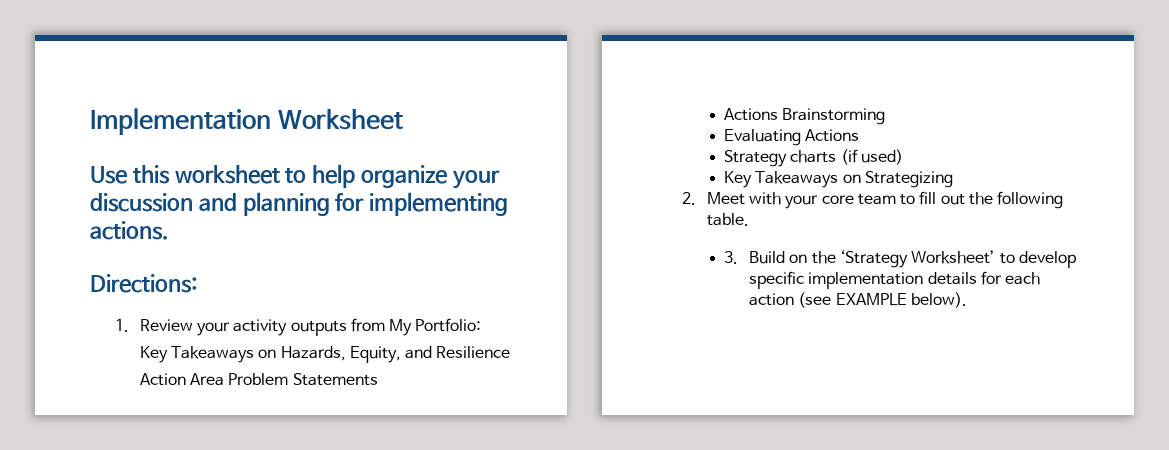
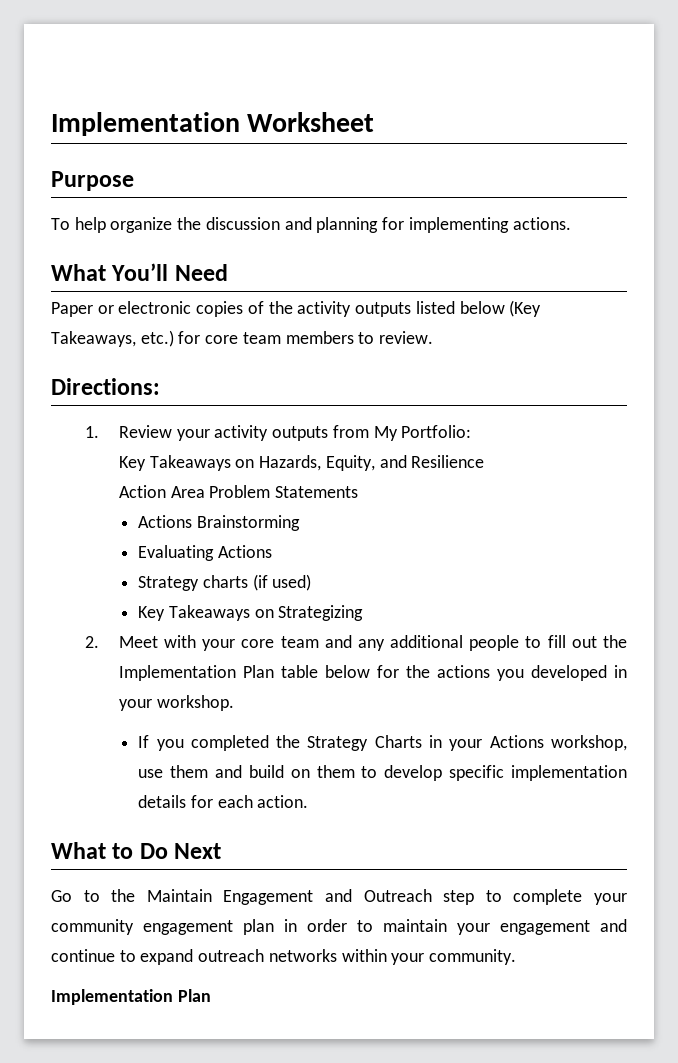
- Use this worksheet to help organize your discussion and planning for implementing actions.
+ Purpose
+ To help organize the discussion and planning for implementing actions.
+ What You’ll Need
+ Paper or electronic copies of the activity outputs listed below (Key Takeaways, etc.) for core team members to review.
- 2. Meet with your core team to fill out the following table.
- 3. Build on the ‘Strategy Worksheet’ to develop specific implementation details for each action (see EXAMPLE below).
+ 2. Meet with your core team and any additional people to fill out the Implementation Plan table below for the actions you developed in your workshop.
+ If you completed the Strategy Charts in your Actions workshop, use them and build on them to develop specific implementation details for each action.
+ What to Do Next
+ Go to the Maintain Engagement and Outreach step to complete your community engagement plan in order to maintain your engagement and continue to expand outreach networks within your community.
+ Implementation Plan

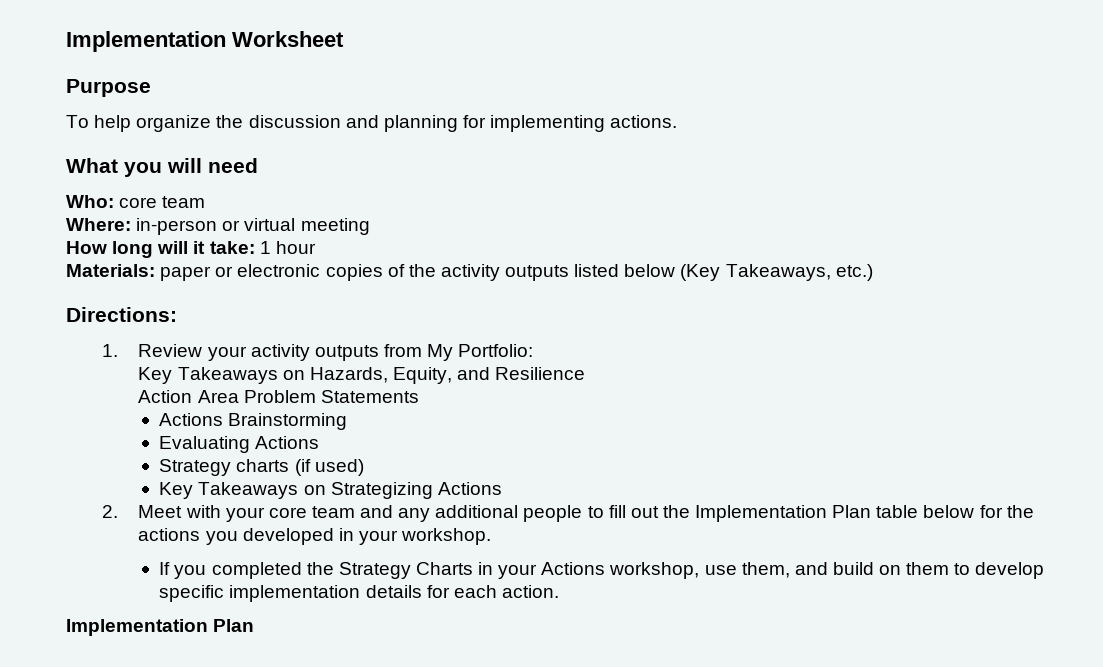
- What You’ll Need
- Paper or electronic copies of the activity outputs listed below (Key Takeaways, etc.) for core team members to review.
+ What you will need
+ Who: core team
+ Where: in-person or virtual meeting
+ How long will it take: 1 hour
+ Materials: paper or electronic copies of the activity outputs listed below (Key Takeaways, etc.)
- Key Takeaways on Strategizing
+ Key Takeaways on Strategizing Actions
- If you completed the Strategy Charts in your Actions workshop, use them and build on them to develop specific implementation details for each action.
+ If you completed the Strategy Charts in your Actions workshop, use them, and build on them to develop specific implementation details for each action.
- What to Do Next
- Go to the Maintain Engagement and Outreach step to complete your community engagement plan in order to maintain your engagement and continue to expand outreach networks within your community.

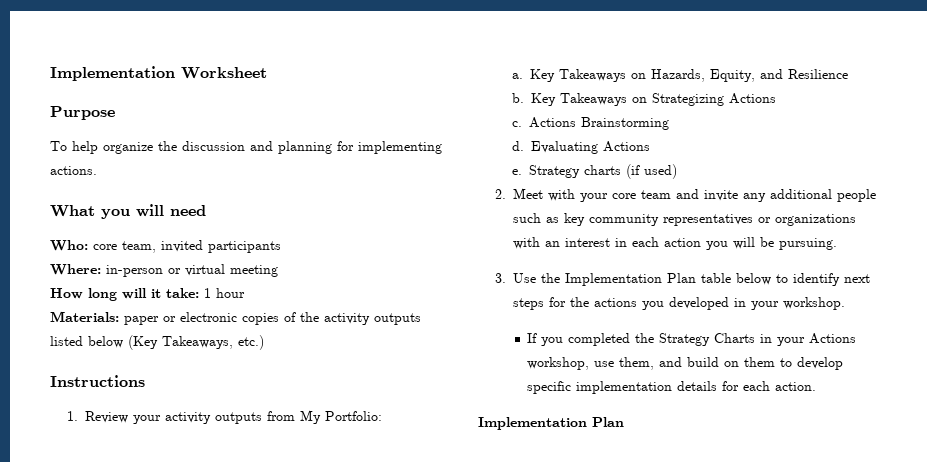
- Who: core team
+ Who: core team, invited participants
- Directions:
+ Instructions
+ a.
- Action Area Problem Statements
- Actions Brainstorming
- Evaluating Actions
- Strategy charts (if used)
- Key Takeaways on Strategizing Actions
+ b. Key Takeaways on Strategizing Actions
+ c. Actions Brainstorming
+ d. Evaluating Actions
+ e. Strategy charts (if used)
- 2. Meet with your core team and any additional people to fill out the Implementation Plan table below for the actions you developed in your workshop.
+ 2. Meet with your core team and invite any additional people such as key community representatives or organizations with an interest in each action you will be pursuing.
+ 3. Use the Implementation Plan table below to identify next steps for the actions you developed in your workshop.

